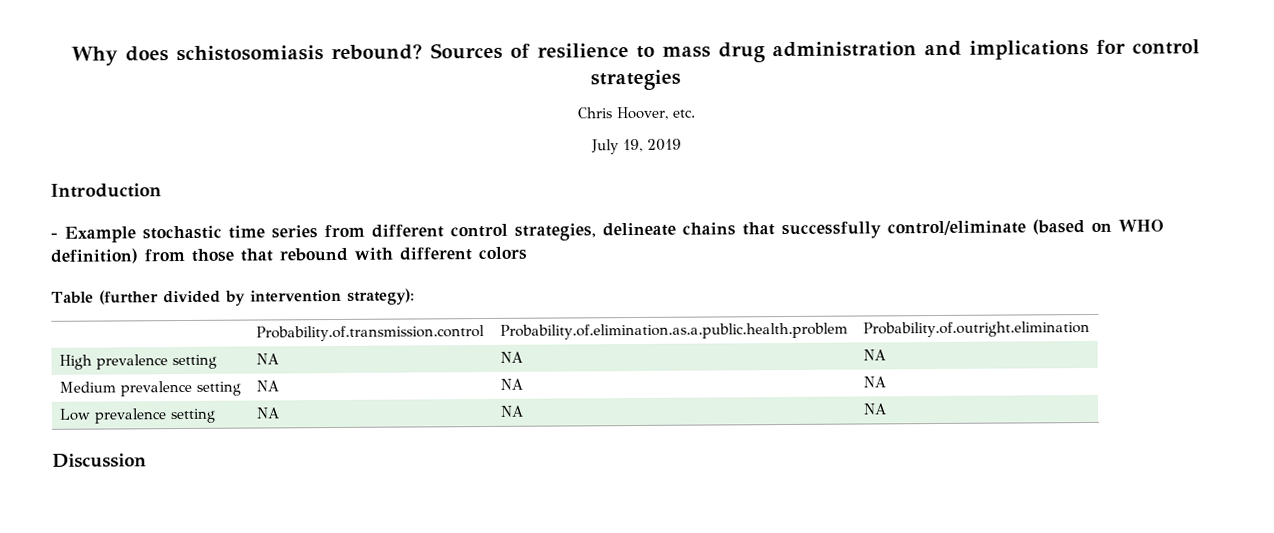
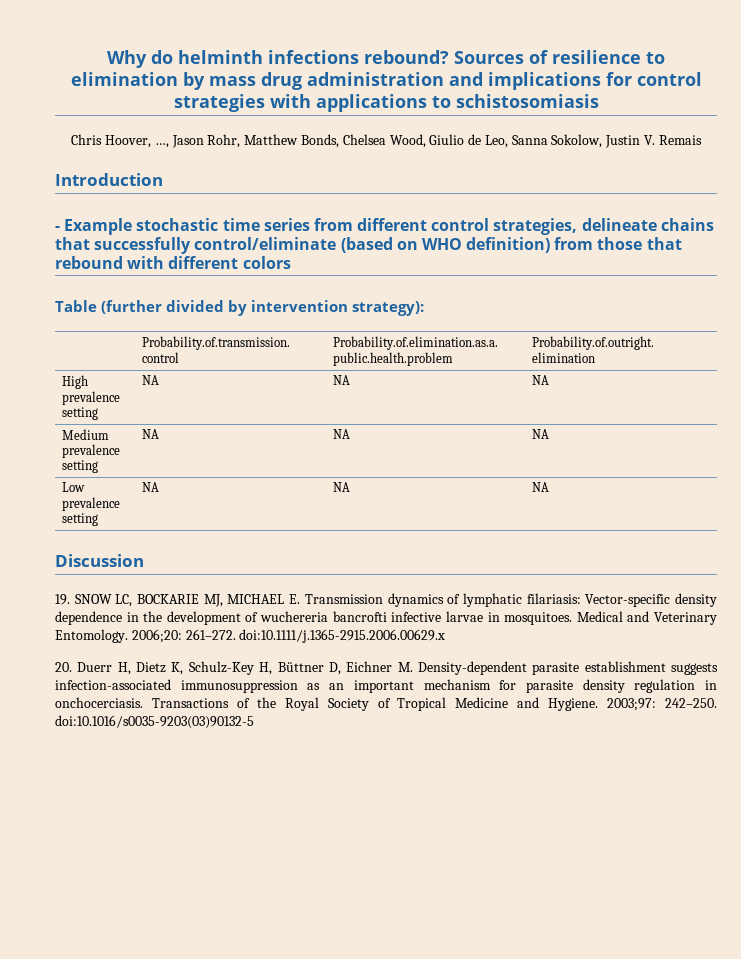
- Why does schistosomiasis rebound?
+ Why do helminth infections rebound?
- Sources of resilience to mass drug administration and implications for control strategies
- Chris Hoover, etc.
- July 19, 2019
+ Sources of resilience to elimination by mass drug administration and implications for control strategies with applications to schistosomiasis
+ Chris Hoover, …, Jason Rohr, Matthew Bonds, Chelsea Wood, Giulio de Leo, Sanna Sokolow, Justin V. Remais
+ 19. SNOW LC, BOCKARIE MJ, MICHAEL E. Transmission dynamics of lymphatic filariasis: Vector-specific density dependence in the development of wuchereria bancrofti infective larvae in mosquitoes. Medical and Veterinary Entomology. 2006;20: 261–272. doi:10.1111/j.1365-2915.2006.00629.x
+ 20. Duerr H, Dietz K, Schulz-Key H, Büttner D, Eichner M. Density-dependent parasite establishment suggests infection-associated immunosuppression as an important mechanism for parasite density regulation in onchocerciasis. Transactions of the Royal Society of Tropical Medicine and Hygiene. 2003;97: 242–250. doi:10.1016/s0035-9203(03)90132-5

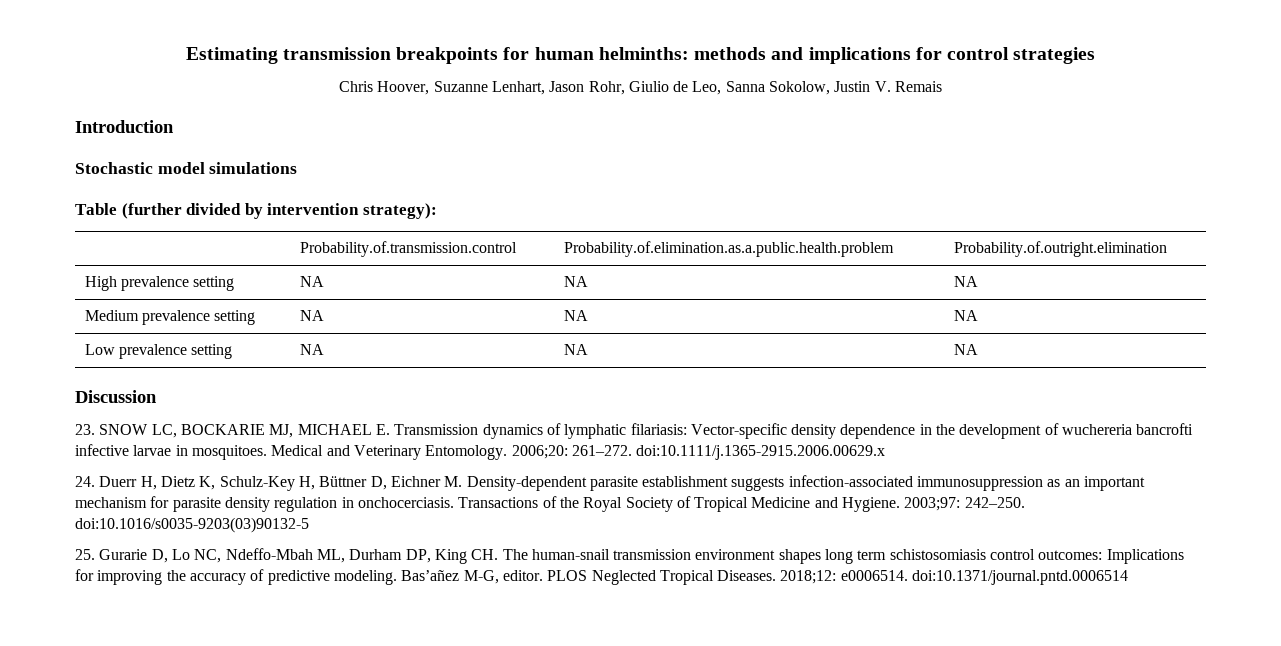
- Why do helminth infections rebound? Sources of resilience to elimination by mass drug administration and implications for control strategies with applications to schistosomiasis
- Chris Hoover, …, Jason Rohr, Matthew Bonds, Chelsea Wood, Giulio de Leo, Sanna Sokolow, Justin V. Remais
+ Estimating transmission breakpoints for human helminths: methods and implications for control strategies
+ Chris Hoover, Suzanne Lenhart, Jason Rohr, Giulio de Leo, Sanna Sokolow, Justin V. Remais
- - Example stochastic time series from different control strategies, delineate chains that successfully control/eliminate (based on WHO definition) from those that rebound with different colors
+ Stochastic model simulations
- 19. SNOW LC, BOCKARIE MJ, MICHAEL E. Transmission dynamics of lymphatic filariasis: Vector-specific density dependence in the development of wuchereria bancrofti infective larvae in mosquitoes.
+ 23. SNOW LC, BOCKARIE MJ, MICHAEL E. Transmission dynamics of lymphatic filariasis: Vector-specific density dependence in the development of wuchereria bancrofti infective larvae in mosquitoes.
- 20. Duerr H, Dietz K, Schulz-Key H, Büttner D, Eichner M. Density-dependent parasite establishment suggests infection-associated immunosuppression as an important mechanism for parasite density regulation in onchocerciasis.
+ 24. Duerr H, Dietz K, Schulz-Key H, Büttner D, Eichner M. Density-dependent parasite establishment suggests infection-associated immunosuppression as an important mechanism for parasite density regulation in onchocerciasis.
+ 25. Gurarie D, Lo NC, Ndeffo-Mbah ML, Durham DP, King CH. The human-snail transmission environment shapes long term schistosomiasis control outcomes: Implications for improving the accuracy of predictive modeling. Bas’añez M-G, editor. PLOS Neglected Tropical Diseases. 2018;12: e0006514. doi:10.1371/journal.pntd.0006514

